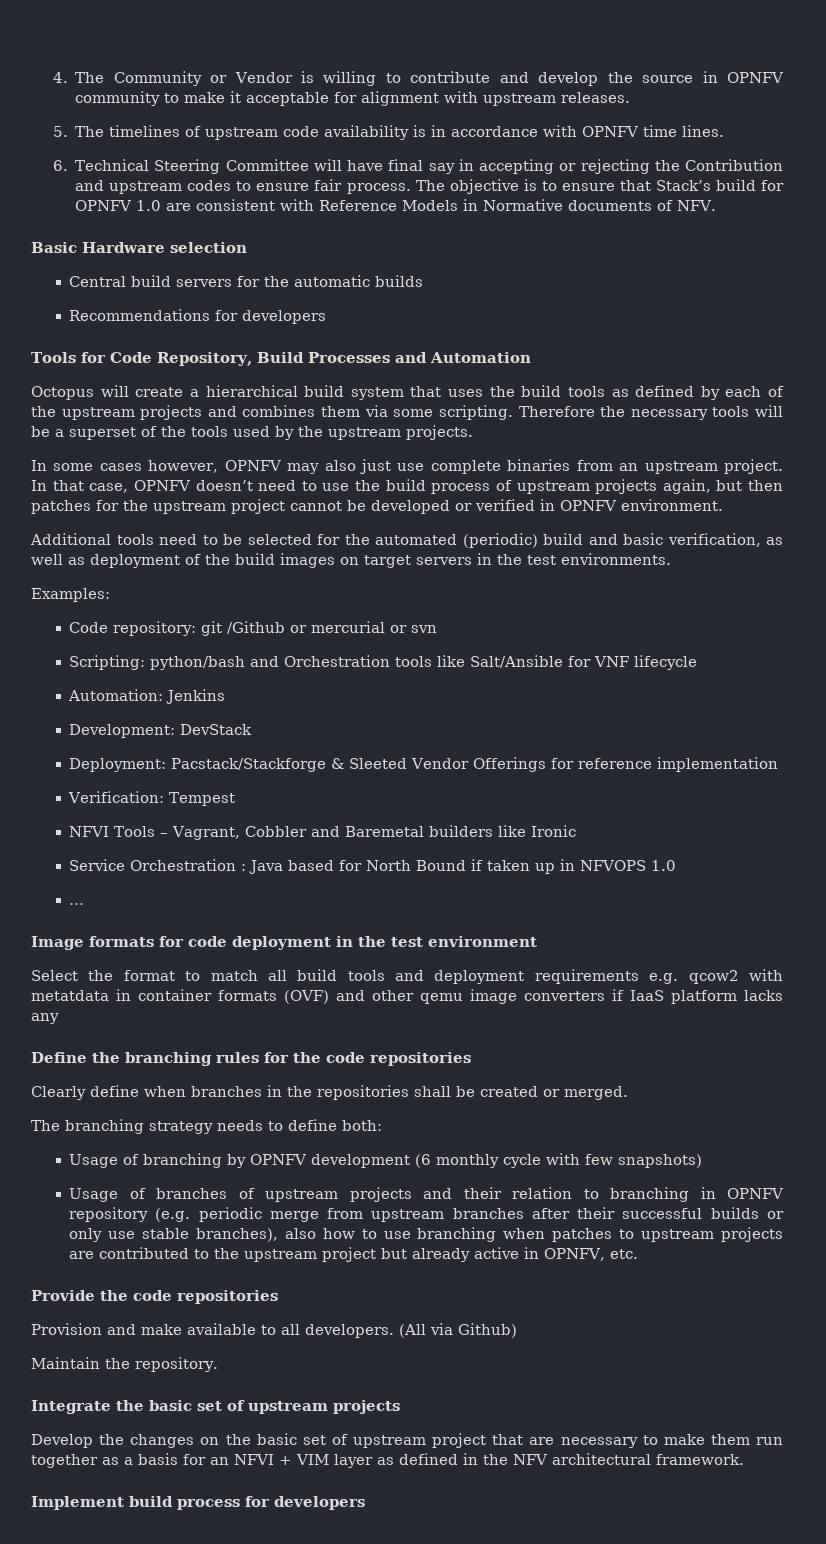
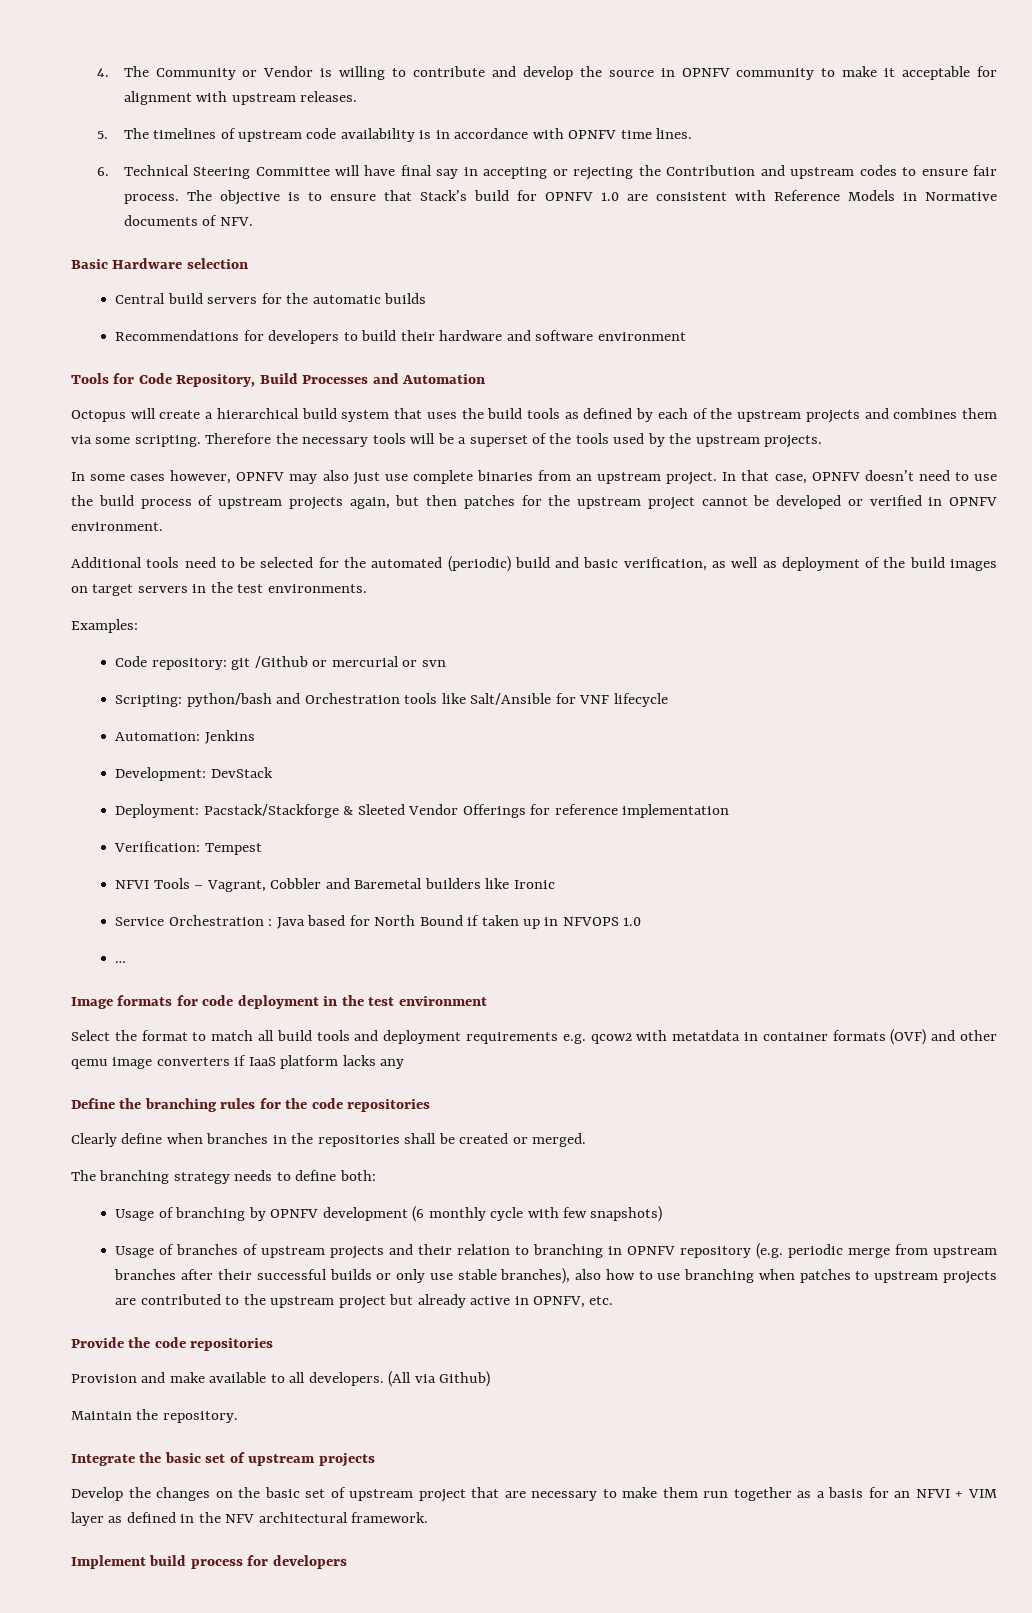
- Recommendations for developers
+ Recommendations for developers to build their hardware and software environment

